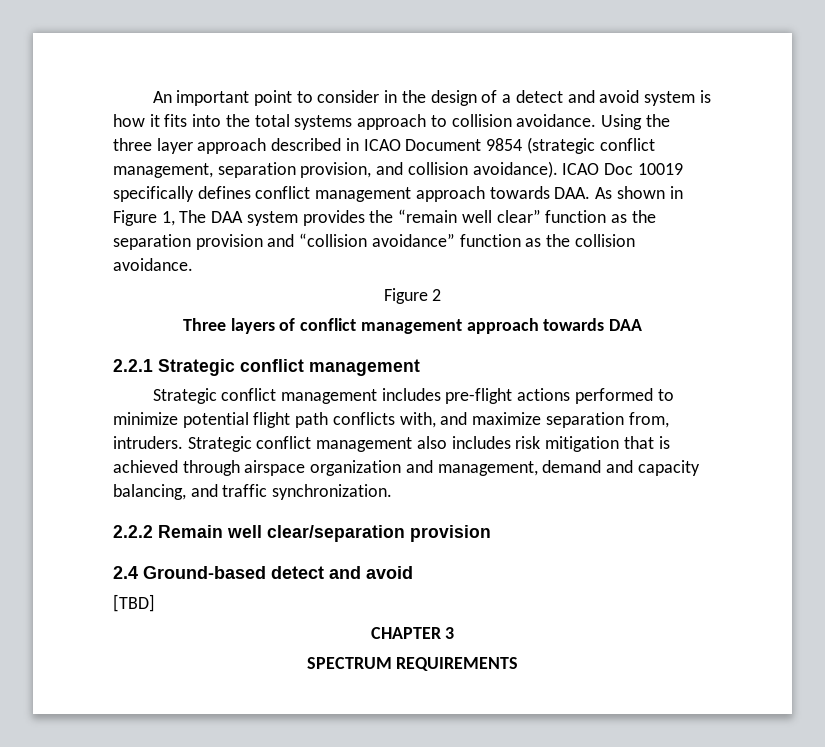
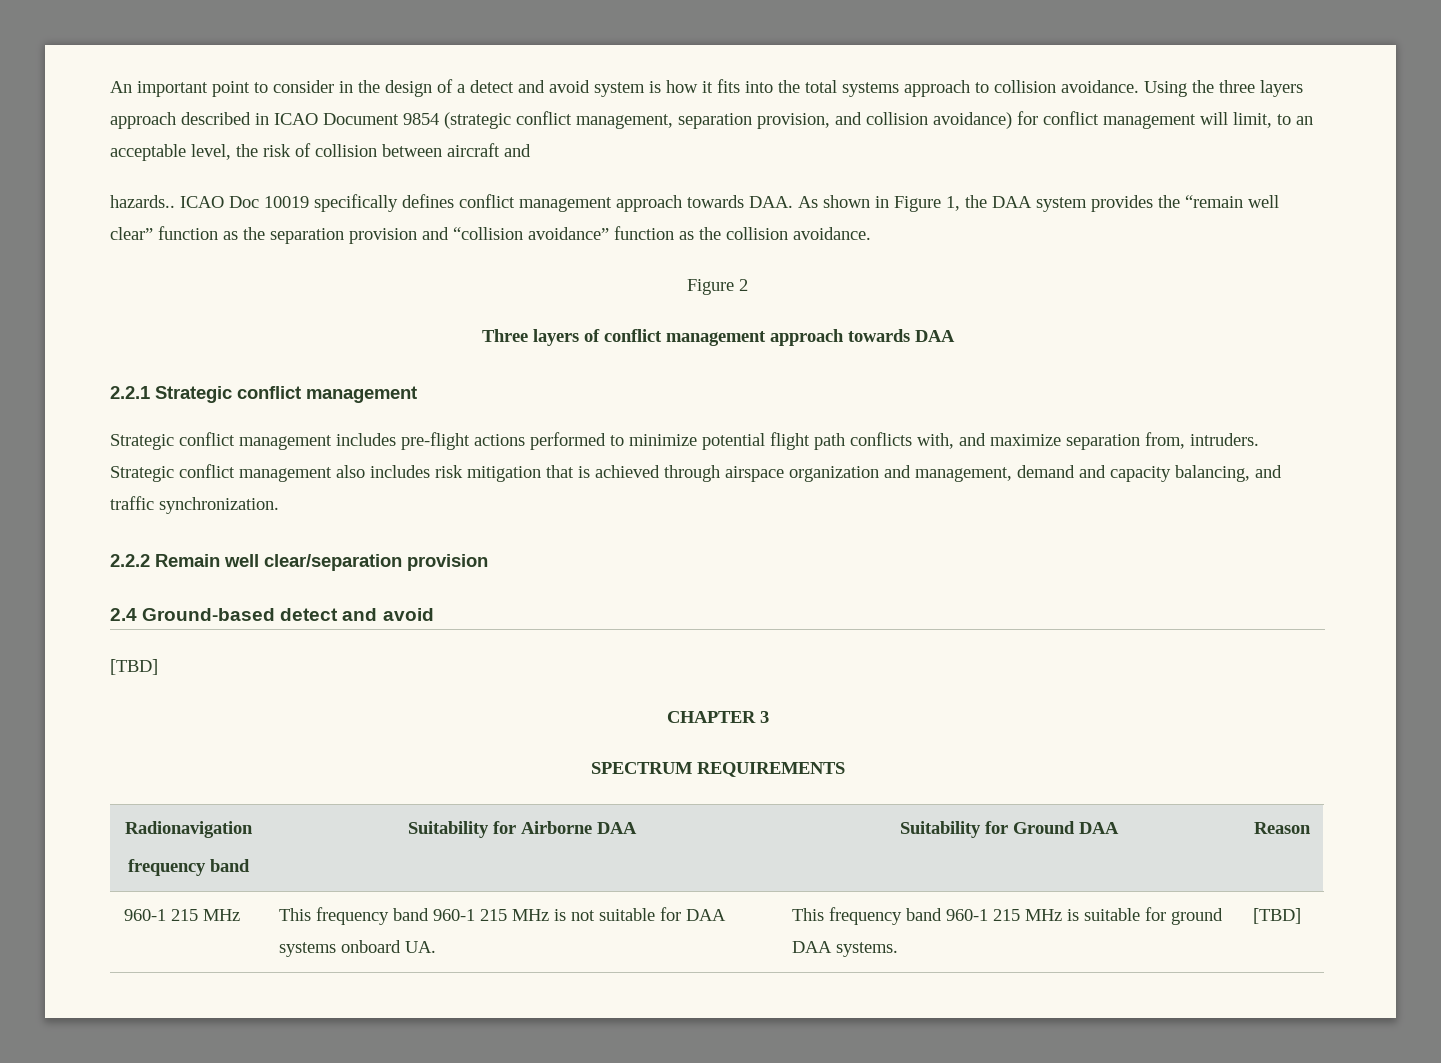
- Using the three layer approach described in ICAO Document 9854 (strategic conflict management, separation provision, and collision avoidance).
+ Using the three layers approach described in ICAO Document 9854 (strategic conflict management, separation provision, and collision avoidance) for conflict management will limit, to an acceptable level, the risk of collision between aircraft and
+ hazards..
- ICAO Doc 10019 specifically defines conflict management approach towards DAA. As shown in Figure 1, The DAA system provides the “remain well clear” function as the separation provision and “collision avoidance” function as the collision avoidance.
+ ICAO Doc 10019 specifically defines conflict management approach towards DAA. As shown in Figure 1, the DAA system provides the “remain well clear” function as the separation provision and “collision avoidance” function as the collision avoidance.
+ Radionavigation
+ frequency band | Suitability for Airborne DAA | Suitability for Ground DAA | Reason
+ 960-1 215 MHz | This frequency band 960-1 215 MHz is not suitable for DAA systems onboard UA. | This frequency band 960-1 215 MHz is suitable for ground DAA systems. | [TBD]

